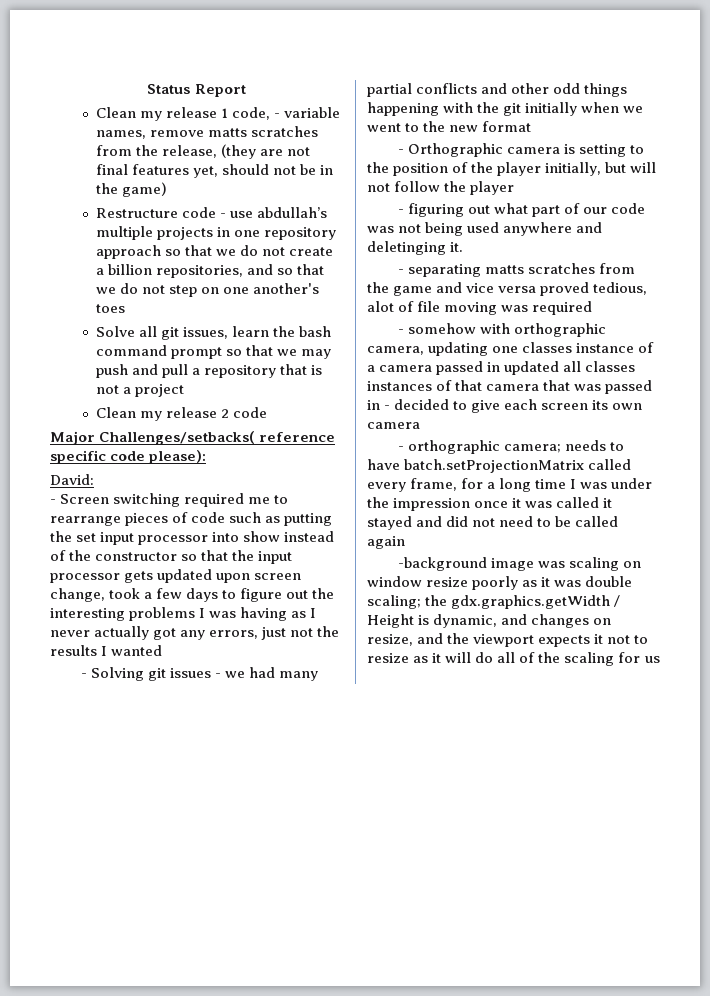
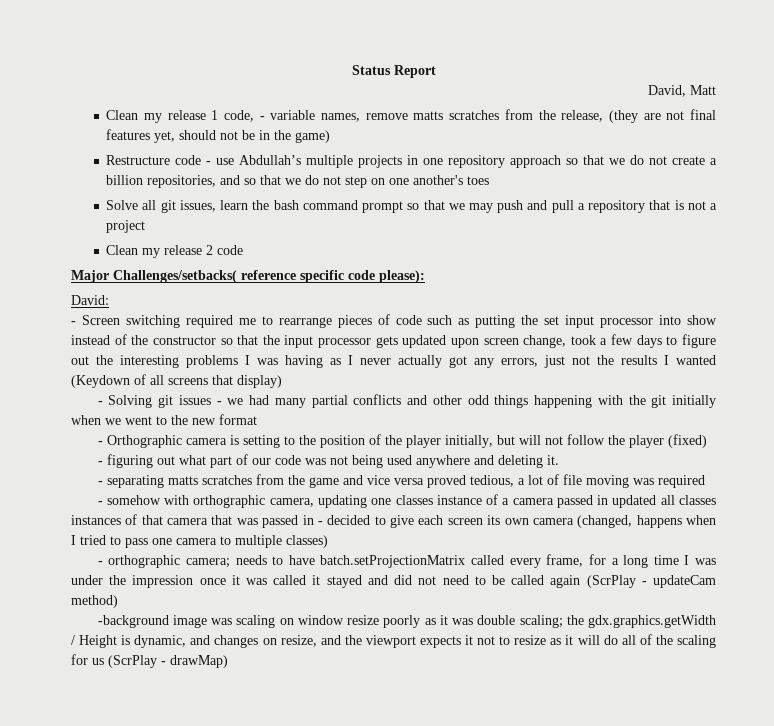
+ David, Matt
- Restructure code - use abdullah’s multiple projects in one repository approach so that we do not create a billion repositories, and so that we do not step on one another's toes
+ Restructure code - use Abdullah’s multiple projects in one repository approach so that we do not create a billion repositories, and so that we do not step on one another's toes
- - Screen switching required me to rearrange pieces of code such as putting the set input processor into show instead of the constructor so that the input processor gets updated upon screen change, took a few days to figure out the interesting problems I was having as I never actually got any errors, just not the results I wanted
+ - Screen switching required me to rearrange pieces of code such as putting the set input processor into show instead of the constructor so that the input processor gets updated upon screen change, took a few days to figure out the interesting problems I was having as I never actually got any errors, just not the results I wanted (Keydown of all screens that display)
- - Orthographic camera is setting to the position of the player initially, but will not follow the player
+ - Orthographic camera is setting to the position of the player initially, but will not follow the player (fixed)
- - figuring out what part of our code was not being used anywhere and deletinging it.
+ - figuring out what part of our code was not being used anywhere and deleting it.
- - separating matts scratches from the game and vice versa proved tedious, alot of file moving was required
+ - separating matts scratches from the game and vice versa proved tedious, a lot of file moving was required
- - somehow with orthographic camera, updating one classes instance of a camera passed in updated all classes instances of that camera that was passed in - decided to give each screen its own camera
+ - somehow with orthographic camera, updating one classes instance of a camera passed in updated all classes instances of that camera that was passed in - decided to give each screen its own camera (changed, happens when I tried to pass one camera to multiple classes)
- - orthographic camera; needs to have batch.setProjectionMatrix called every frame, for a long time I was under the impression once it was called it stayed and did not need to be called again
+ - orthographic camera; needs to have batch.setProjectionMatrix called every frame, for a long time I was under the impression once it was called it stayed and did not need to be called again (ScrPlay - updateCam method)
- -background image was scaling on window resize poorly as it was double scaling; the gdx.graphics.getWidth / Height is dynamic, and changes on resize, and the viewport expects it not to resize as it will do all of the scaling for us
+ -background image was scaling on window resize poorly as it was double scaling; the gdx.graphics.getWidth / Height is dynamic, and changes on resize, and the viewport expects it not to resize as it will do all of the scaling for us (ScrPlay - drawMap)

